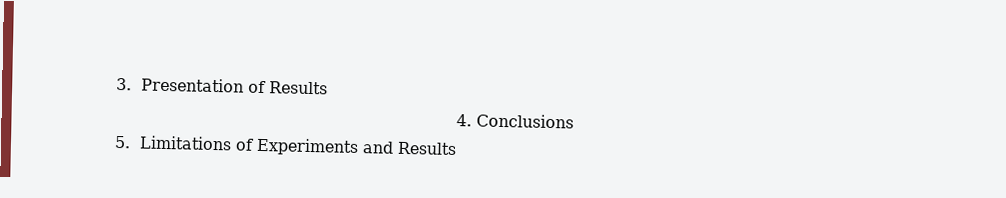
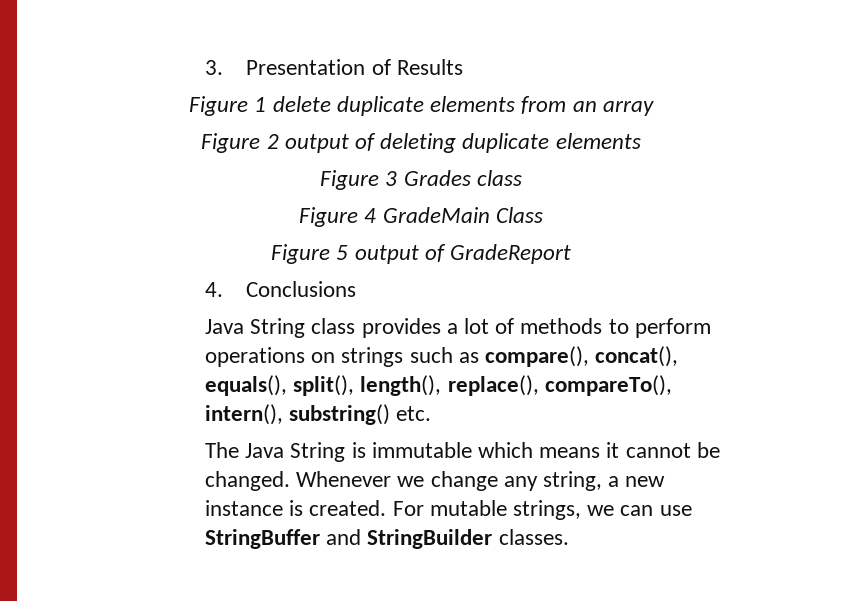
+ Figure 1 delete duplicate elements from an array
+ Figure 2 output of deleting duplicate elements
+ Figure 3 Grades class
+ Figure 4 GradeMain Class
+ Figure 5 output of GradeReport
  4. Conclusions
- 5. Limitations of Experiments and Results
+ Java String class provides a lot of methods to perform operations on strings such as compare(), concat(), equals(), split(), length(), replace(), compareTo(), intern(), substring() etc.
+ The Java String is immutable which means it cannot be changed. Whenever we change any string, a new instance is created. For mutable strings, we can use StringBuffer and StringBuilder classes.

